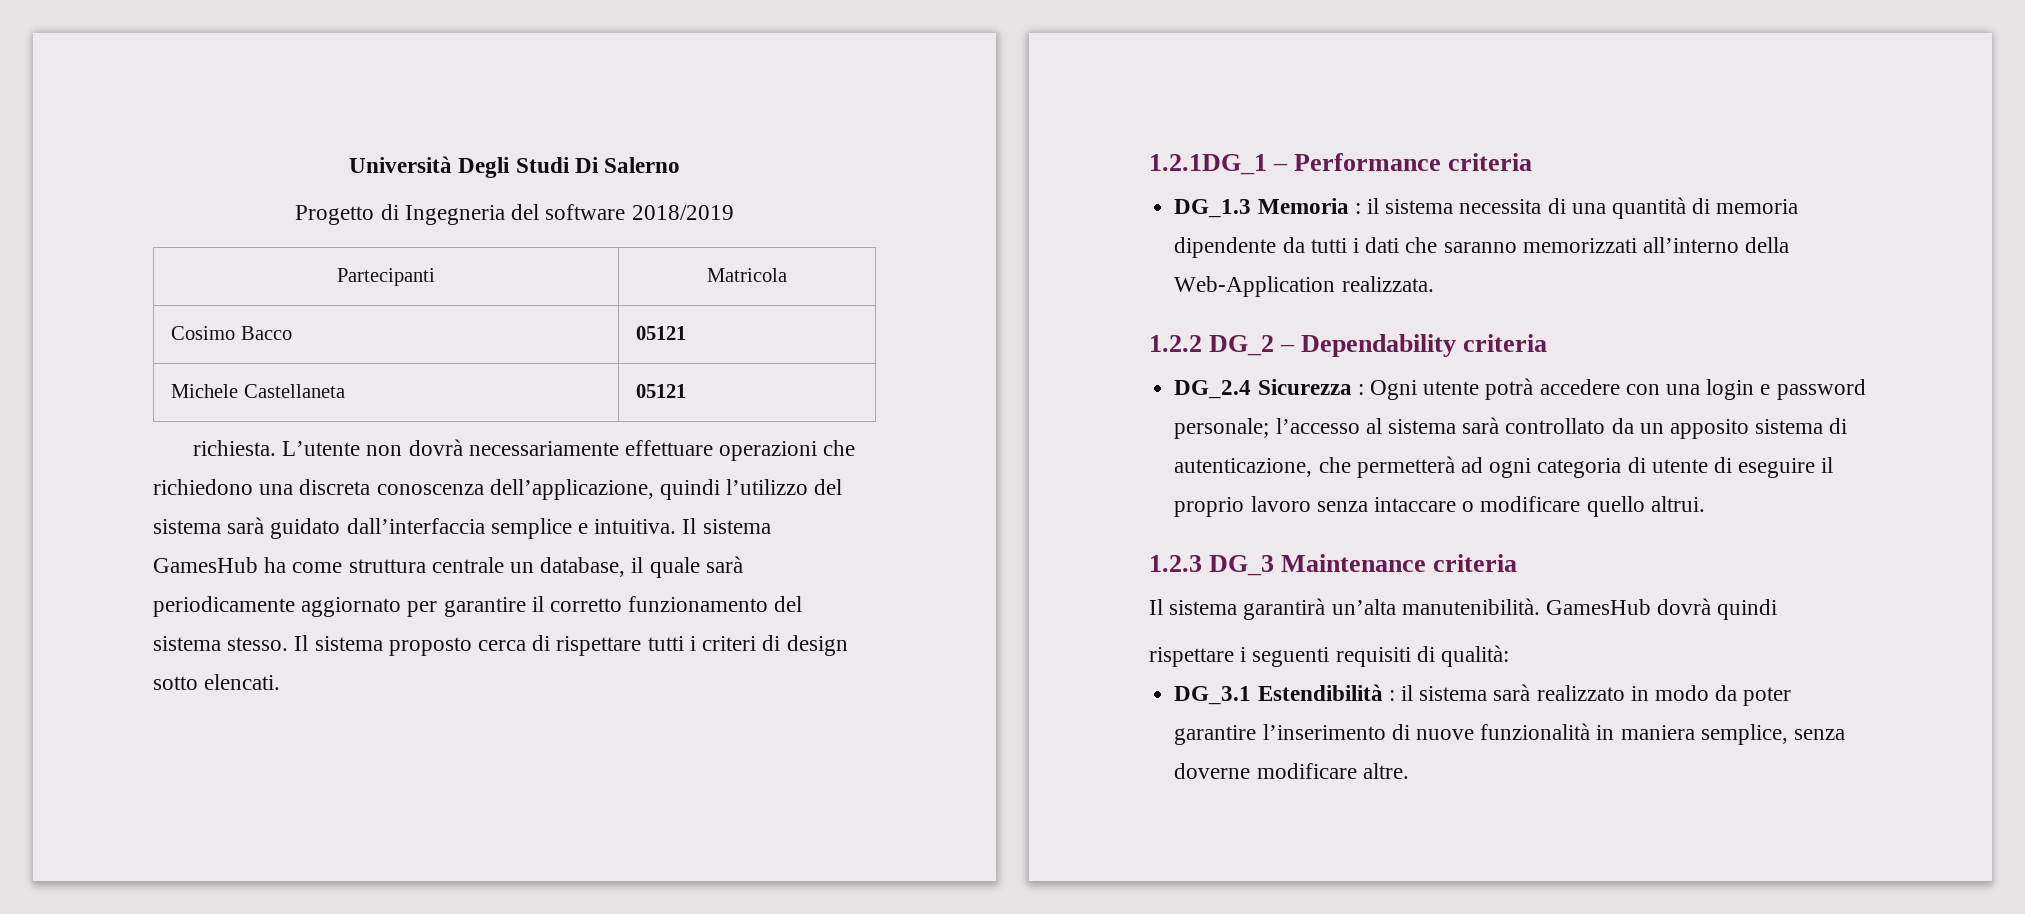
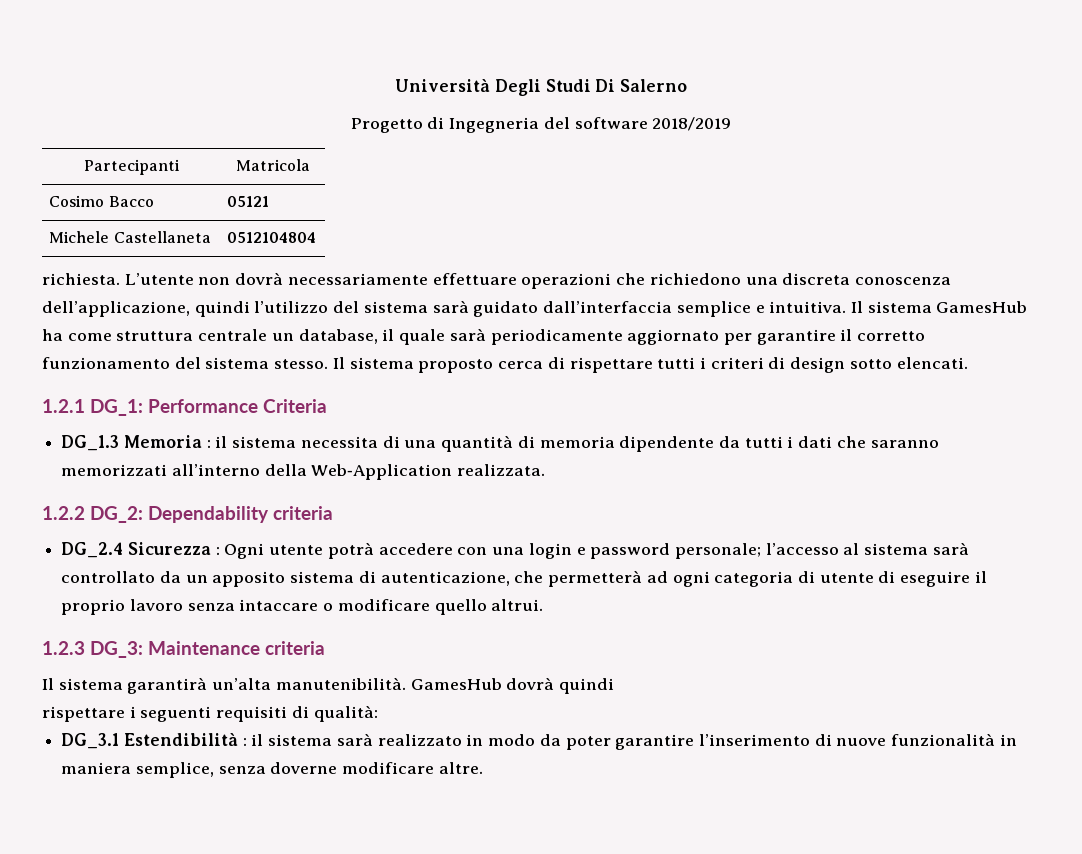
- Michele Castellaneta | 05121
+ Michele Castellaneta | 0512104804
- 1.2.1DG_1 – Performance criteria
+ 1.2.1 DG_1: Performance Criteria
- 1.2.2 DG_2 – Dependability criteria
+ 1.2.2 DG_2: Dependability criteria
- 1.2.3 DG_3 Maintenance criteria
+ 1.2.3 DG_3: Maintenance criteria

